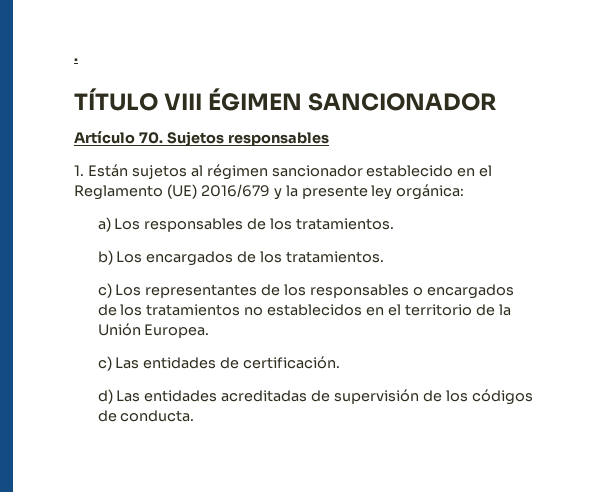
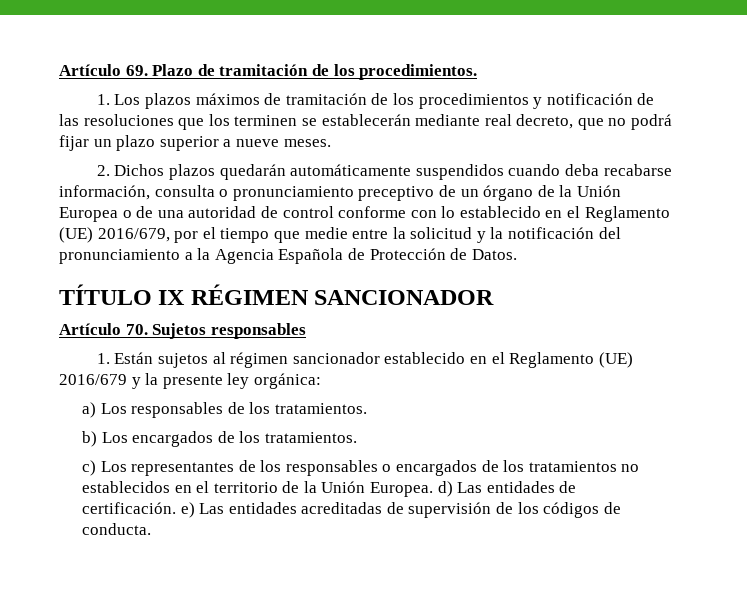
- .
+ Artículo 69. Plazo de tramitación de los procedimientos.
+ 1. Los plazos máximos de tramitación de los procedimientos y notificación de las resoluciones que los terminen se establecerán mediante real decreto, que no podrá fijar un plazo superior a nueve meses.
+ 2. Dichos plazos quedarán automáticamente suspendidos cuando deba recabarse información, consulta o pronunciamiento preceptivo de un órgano de la Unión Europea o de una autoridad de control conforme con lo establecido en el Reglamento (UE) 2016/679, por el tiempo que medie entre la solicitud y la notificación del pronunciamiento a la Agencia Española de Protección de Datos.
- TÍTULO VIII ÉGIMEN SANCIONADOR
+ TÍTULO IX RÉGIMEN SANCIONADOR
- c) Los representantes de los responsables o encargados de los tratamientos no establecidos en el territorio de la Unión Europea.
- c) Las entidades de certificación.
- d) Las entidades acreditadas de supervisión de los códigos de conducta.
+ c) Los representantes de los responsables o encargados de los tratamientos no establecidos en el territorio de la Unión Europea. d) Las entidades de certificación. e) Las entidades acreditadas de supervisión de los códigos de conducta.

